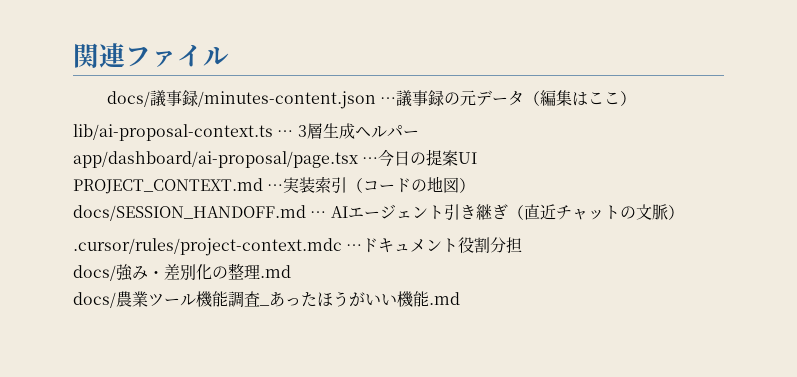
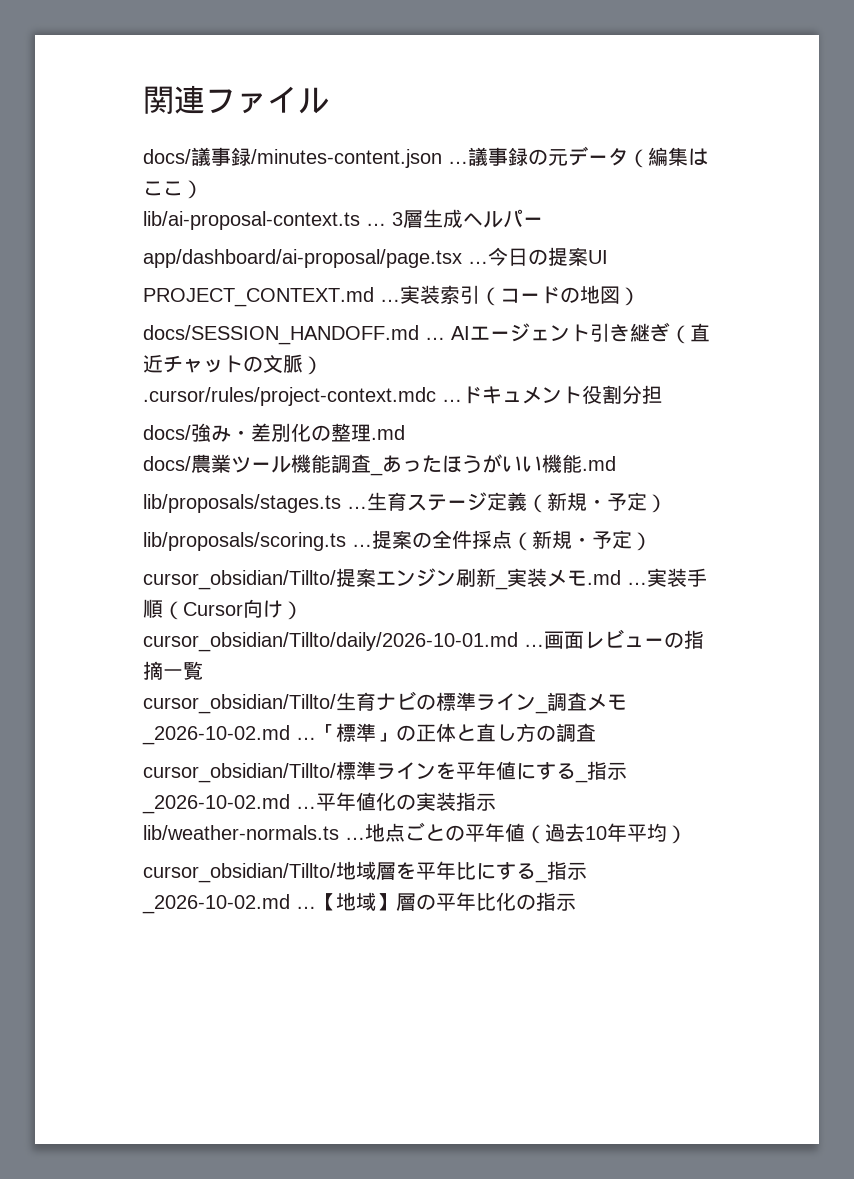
+ lib/proposals/stages.ts …生育ステージ定義（新規・予定）
+ lib/proposals/scoring.ts …提案の全件採点（新規・予定）
+ cursor_obsidian/Tillto/提案エンジン刷新_実装メモ.md …実装手順（Cursor向け）
+ cursor_obsidian/Tillto/daily/2026-10-01.md …画面レビューの指摘一覧
+ cursor_obsidian/Tillto/生育ナビの標準ライン_調査メモ_2026-10-02.md …「標準」の正体と直し方の調査
+ cursor_obsidian/Tillto/標準ラインを平年値にする_指示_2026-10-02.md …平年値化の実装指示
+ lib/weather-normals.ts …地点ごとの平年値（過去10年平均）
+ cursor_obsidian/Tillto/地域層を平年比にする_指示_2026-10-02.md …【地域】層の平年比化の指示

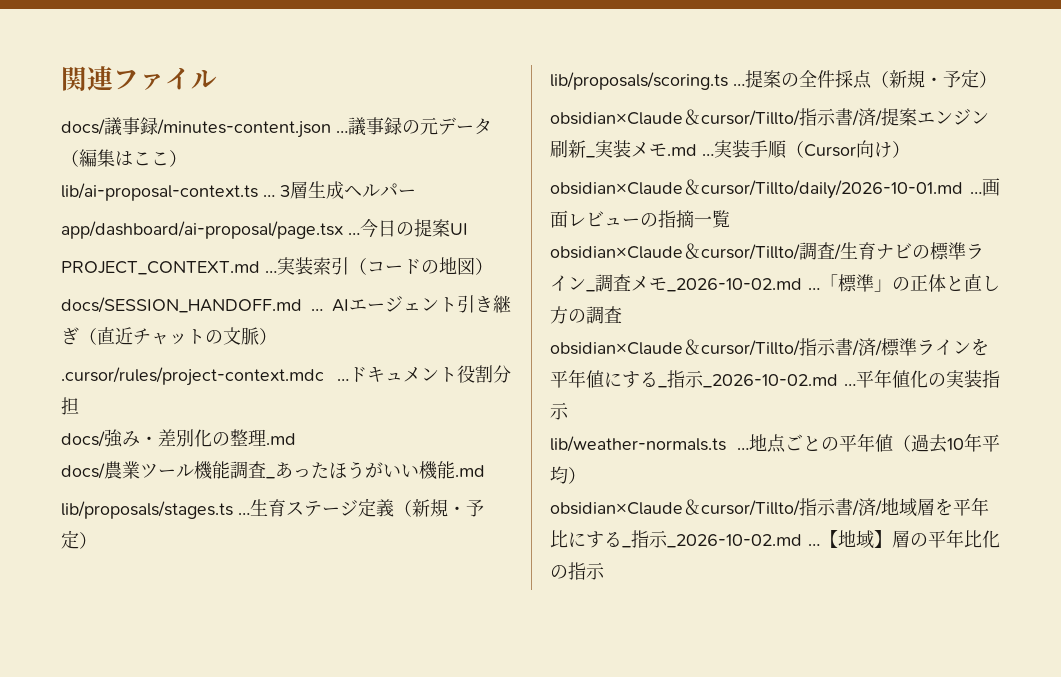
- cursor_obsidian/Tillto/提案エンジン刷新_実装メモ.md …
+ obsidian×Claude＆cursor/Tillto/指示書/済/提案エンジン刷新_実装メモ.md …
- cursor_obsidian/Tillto/daily/2026-10-01.md …
+ obsidian×Claude＆cursor/Tillto/daily/2026-10-01.md …
- cursor_obsidian/Tillto/生育ナビの標準ライン_調査メモ_2026-10-02.md …
+ obsidian×Claude＆cursor/Tillto/調査/生育ナビの標準ライン_調査メモ_2026-10-02.md …
- cursor_obsidian/Tillto/標準ラインを平年値にする_指示_2026-10-02.md …
+ obsidian×Claude＆cursor/Tillto/指示書/済/標準ラインを平年値にする_指示_2026-10-02.md …
- cursor_obsidian/Tillto/地域層を平年比にする_指示_2026-10-02.md …
+ obsidian×Claude＆cursor/Tillto/指示書/済/地域層を平年比にする_指示_2026-10-02.md …

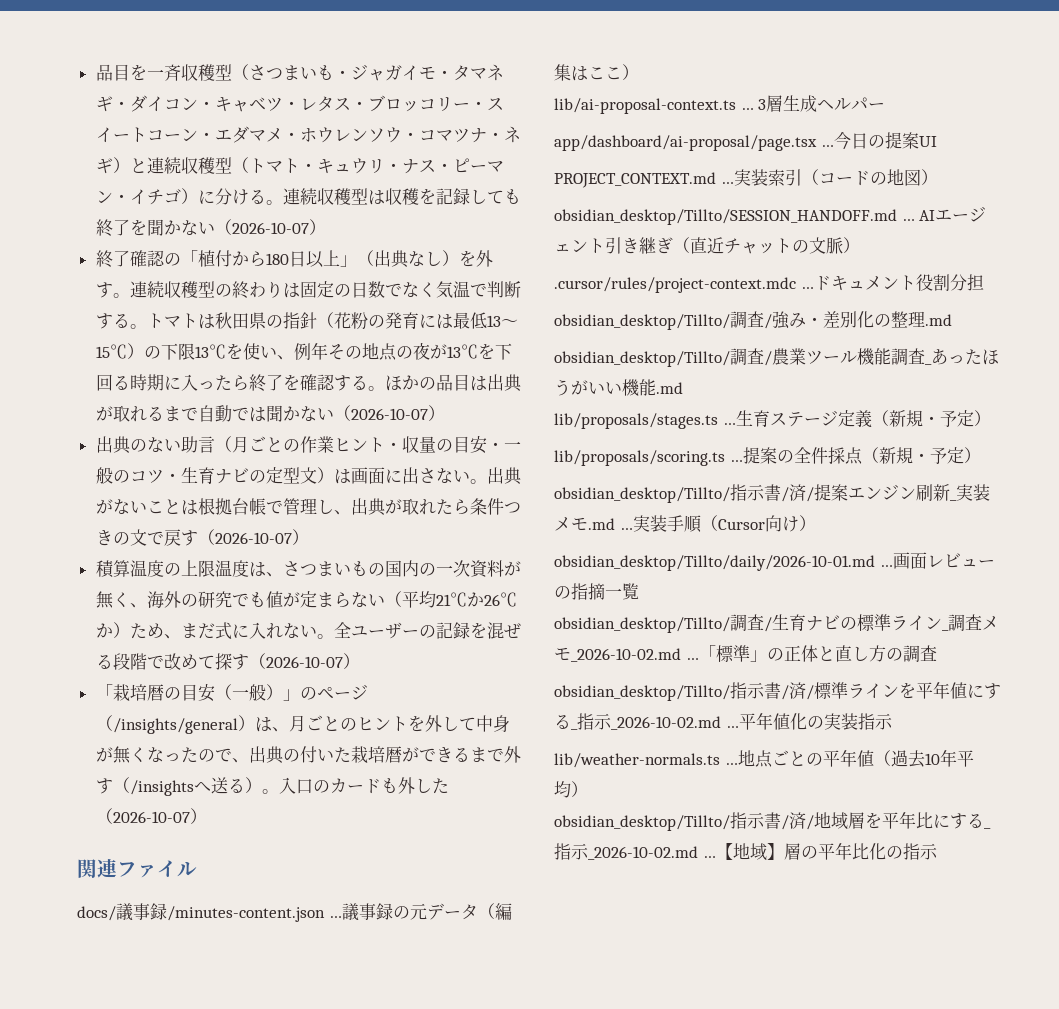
+ 品目を一斉収穫型（さつまいも・ジャガイモ・タマネギ・ダイコン・キャベツ・レタス・ブロッコリー・スイートコーン・エダマメ・ホウレンソウ・コマツナ・ネギ）と連続収穫型（トマト・キュウリ・ナス・ピーマン・イチゴ）に分ける。連続収穫型は収穫を記録しても終了を聞かない（2026-10-07）
+ 終了確認の「植付から180日以上」（出典なし）を外す。連続収穫型の終わりは固定の日数でなく気温で判断する。トマトは秋田県の指針（花粉の発育には最低13〜15℃）の下限13℃を使い、例年その地点の夜が13℃を下回る時期に入ったら終了を確認する。ほかの品目は出典が取れるまで自動では聞かない（2026-10-07）
+ 出典のない助言（月ごとの作業ヒント・収量の目安・一般のコツ・生育ナビの定型文）は画面に出さない。出典がないことは根拠台帳で管理し、出典が取れたら条件つきの文で戻す（2026-10-07）
+ 積算温度の上限温度は、さつまいもの国内の一次資料が無く、海外の研究でも値が定まらない（平均21℃か26℃か）ため、まだ式に入れない。全ユーザーの記録を混ぜる段階で改めて探す（2026-10-07）
+ 「栽培暦の目安（一般）」のページ（/insights/general）は、月ごとのヒントを外して中身が無くなったので、出典の付いた栽培暦ができるまで外す（/insightsへ送る）。入口のカードも外した（2026-10-07）
- docs/SESSION_HANDOFF.md …
+ obsidian_desktop/Tillto/SESSION_HANDOFF.md …
- docs/強み・差別化の整理.md
+ obsidian_desktop/Tillto/調査/強み・差別化の整理.md
- docs/農業ツール機能調査_あったほうがいい機能.md
+ obsidian_desktop/Tillto/調査/農業ツール機能調査_あったほうがいい機能.md
- obsidian×Claude＆cursor/Tillto/指示書/済/提案エンジン刷新_実装メモ.md …
+ obsidian_desktop/Tillto/指示書/済/提案エンジン刷新_実装メモ.md …
- obsidian×Claude＆cursor/Tillto/daily/2026-10-01.md …
+ obsidian_desktop/Tillto/daily/2026-10-01.md …
- obsidian×Claude＆cursor/Tillto/調査/生育ナビの標準ライン_調査メモ_2026-10-02.md …
+ obsidian_desktop/Tillto/調査/生育ナビの標準ライン_調査メモ_2026-10-02.md …
- obsidian×Claude＆cursor/Tillto/指示書/済/標準ラインを平年値にする_指示_2026-10-02.md …
+ obsidian_desktop/Tillto/指示書/済/標準ラインを平年値にする_指示_2026-10-02.md …
- obsidian×Claude＆cursor/Tillto/指示書/済/地域層を平年比にする_指示_2026-10-02.md …
+ obsidian_desktop/Tillto/指示書/済/地域層を平年比にする_指示_2026-10-02.md …

